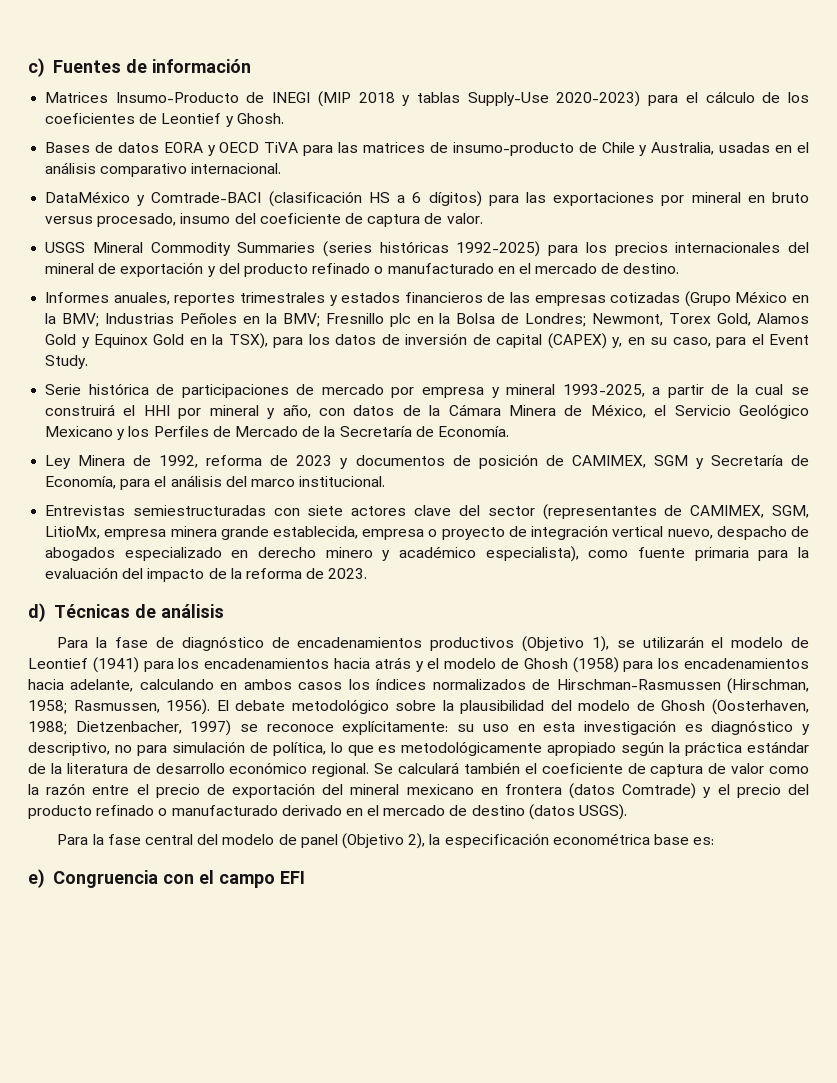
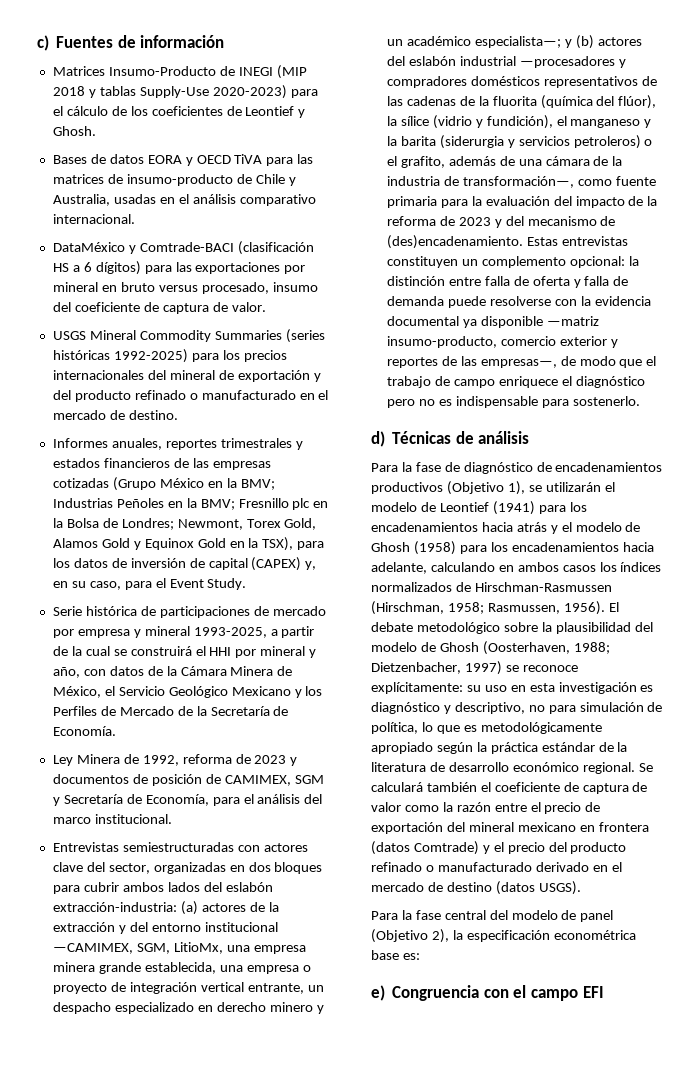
- Entrevistas semiestructuradas con siete actores clave del sector (representantes de CAMIMEX, SGM, LitioMx, empresa minera grande establecida, empresa o proyecto de integración vertical nuevo, despacho de abogados especializado en derecho minero y académico especialista), como fuente primaria para la evaluación del impacto de la reforma de 2023.
+ Entrevistas semiestructuradas con actores clave del sector, organizadas en dos bloques para cubrir ambos lados del eslabón extracción-industria: (a) actores de la extracción y del entorno institucional —CAMIMEX, SGM, LitioMx, una empresa minera grande establecida, una empresa o proyecto de integración vertical entrante, un despacho especializado en derecho minero y un académico especialista—; y (b) actores del eslabón industrial —procesadores y compradores domésticos representativos de las cadenas de la fluorita (química del flúor), la sílice (vidrio y fundición), el manganeso y la barita (siderurgia y servicios petroleros) o el grafito, además de una cámara de la industria de transformación—, como fuente primaria para la evaluación del impacto de la reforma de 2023 y del mecanismo de (des)encadenamiento. Estas entrevistas constituyen un complemento opcional: la distinción entre falla de oferta y falla de demanda puede resolverse con la evidencia documental ya disponible —matriz insumo-producto, comercio exterior y reportes de las empresas—, de modo que el trabajo de campo enriquece el diagnóstico pero no es indispensable para sostenerlo.

